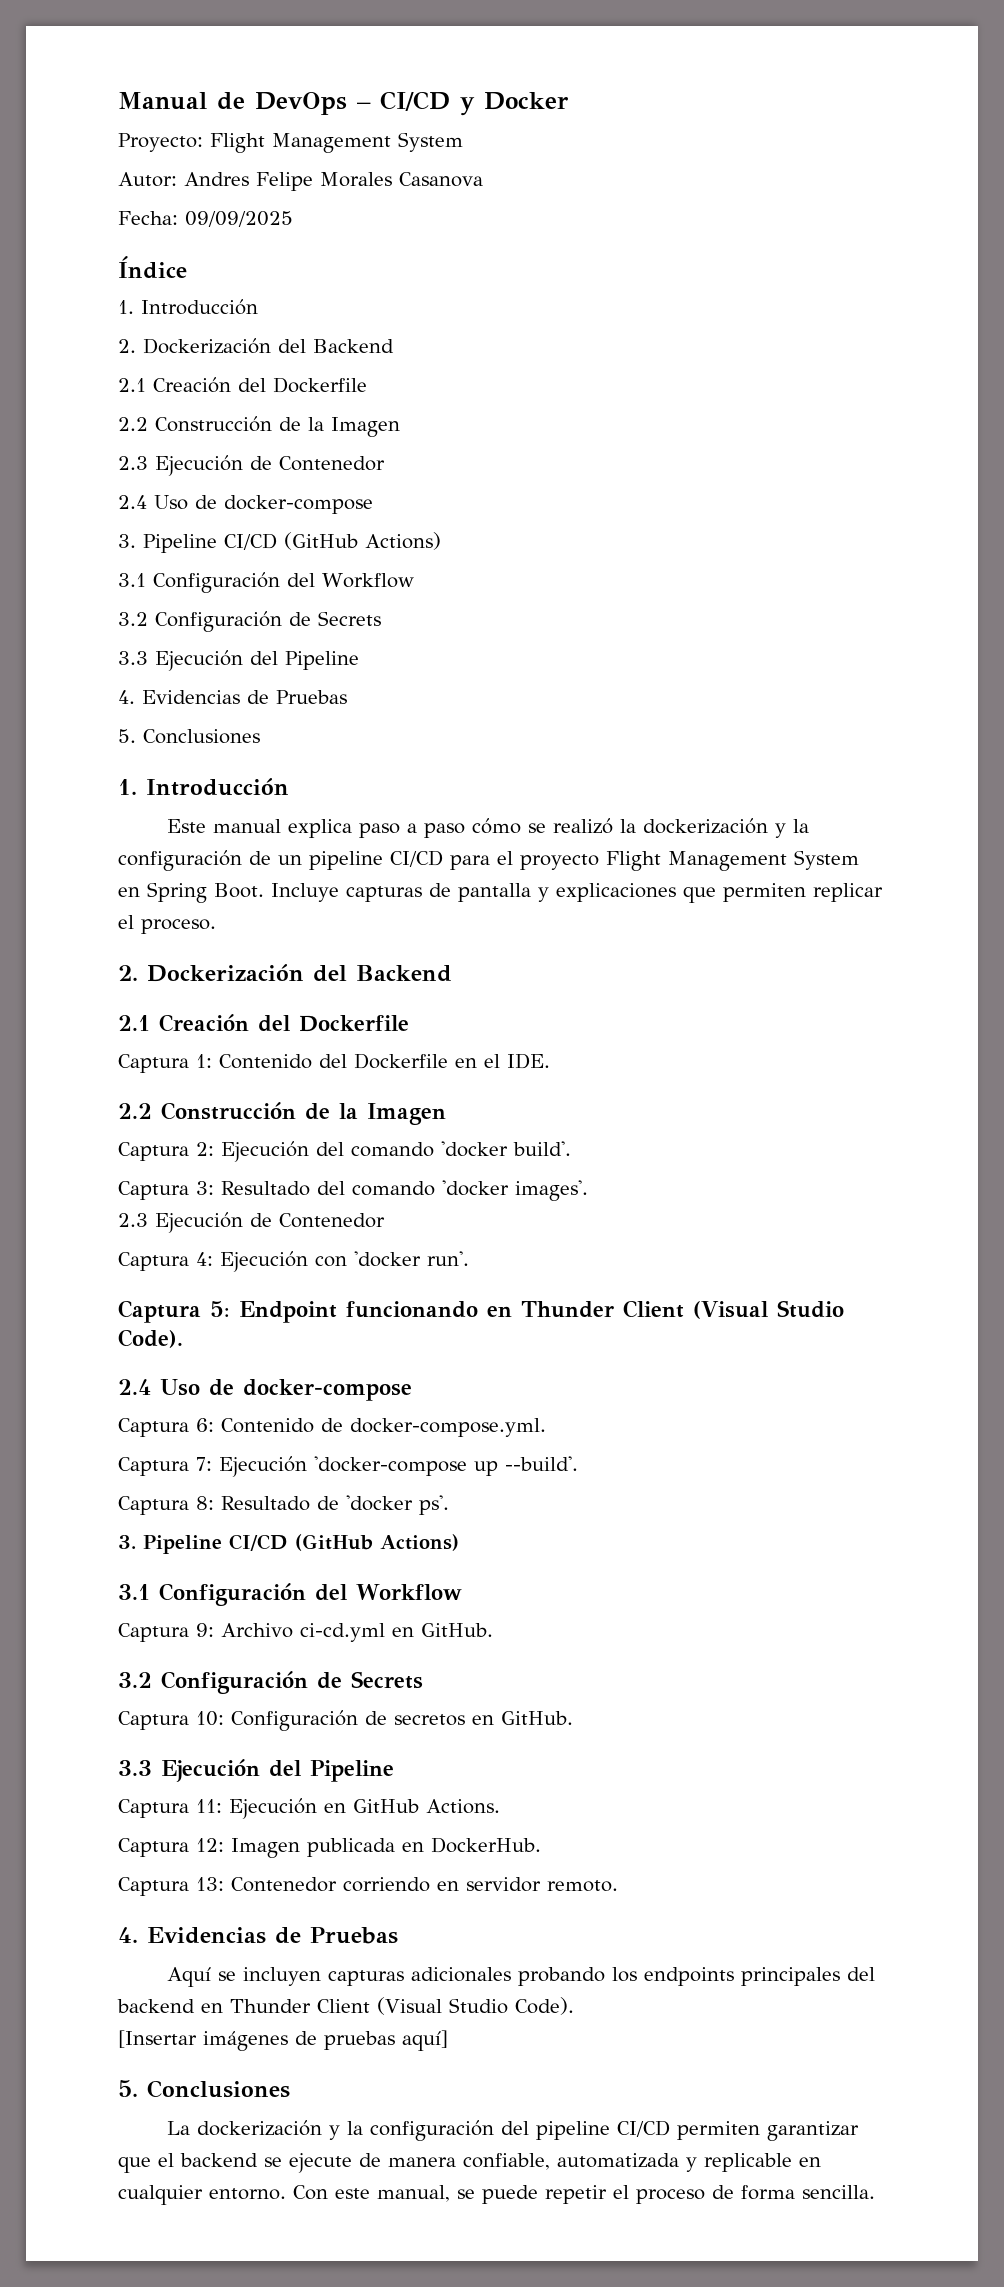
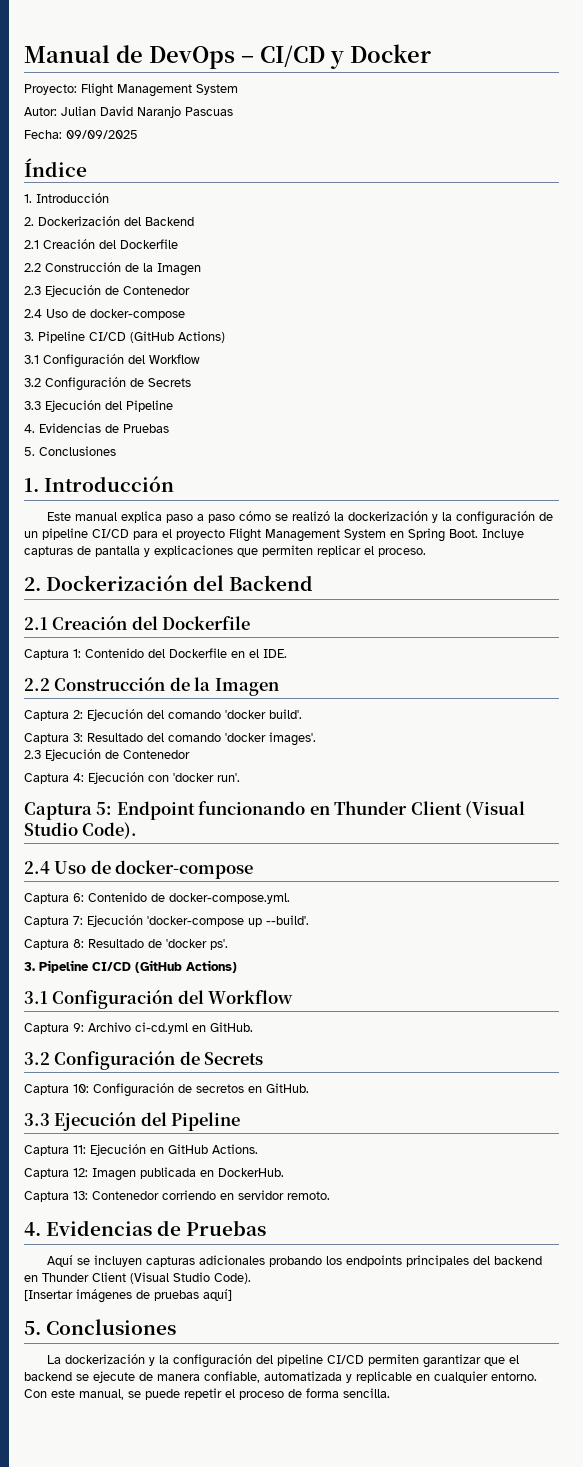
- Autor: Andres Felipe Morales Casanova
+ Autor: Julian David Naranjo Pascuas

